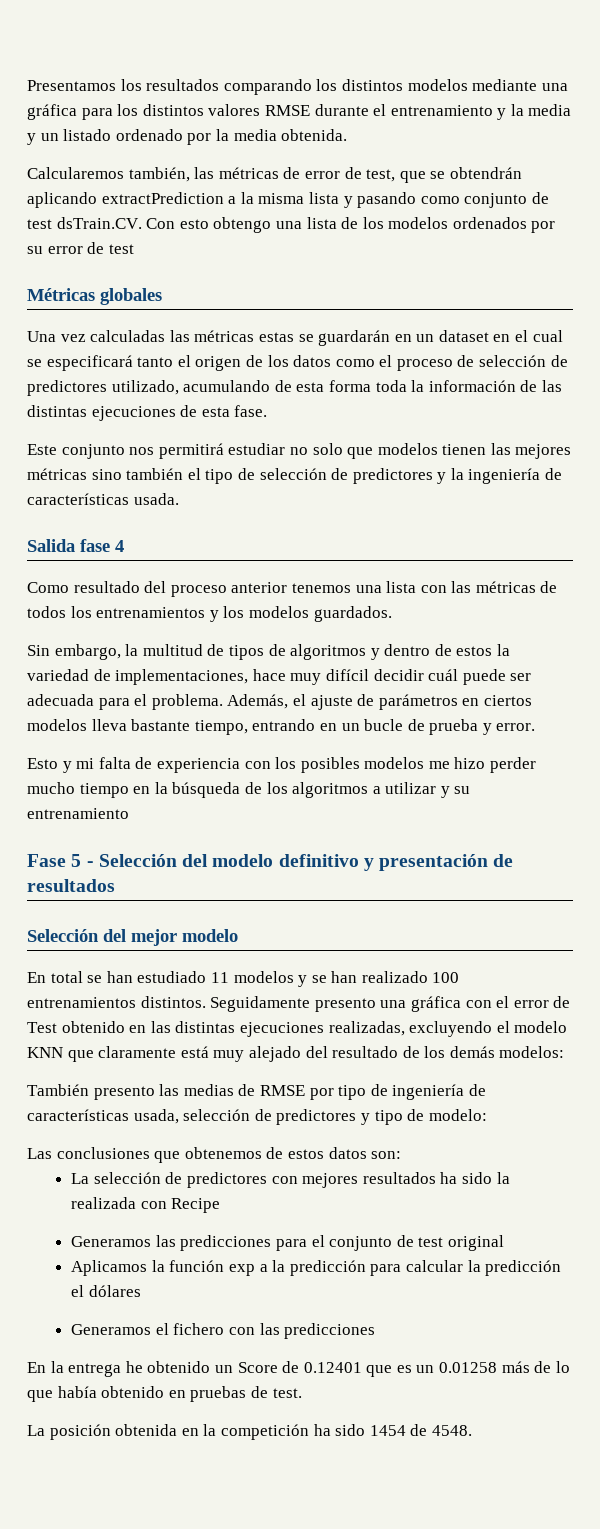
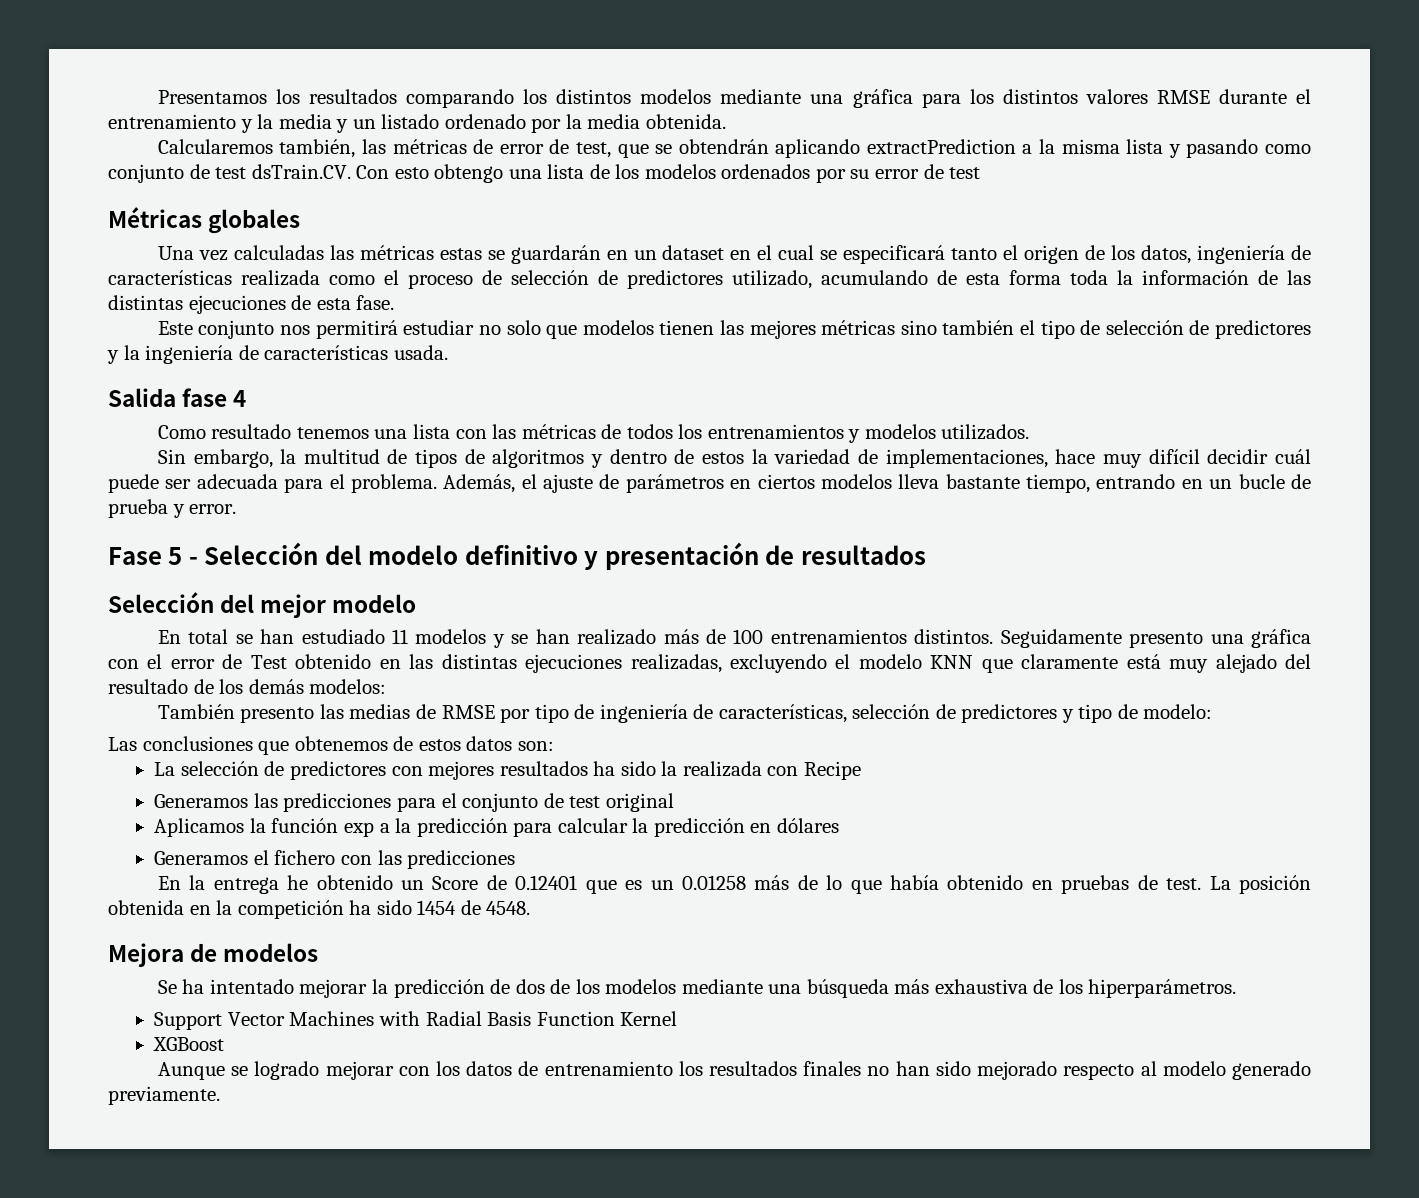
- Una vez calculadas las métricas estas se guardarán en un dataset en el cual se especificará tanto el origen de los datos como el proceso de selección de predictores utilizado, acumulando de esta forma toda la información de las distintas ejecuciones de esta fase.
+ Una vez calculadas las métricas estas se guardarán en un dataset en el cual se especificará tanto el origen de los datos, ingeniería de características realizada como el proceso de selección de predictores utilizado, acumulando de esta forma toda la información de las distintas ejecuciones de esta fase.
- Como resultado del proceso anterior tenemos una lista con las métricas de todos los entrenamientos y los modelos guardados.
+ Como resultado tenemos una lista con las métricas de todos los entrenamientos y modelos utilizados.
- Esto y mi falta de experiencia con los posibles modelos me hizo perder mucho tiempo en la búsqueda de los algoritmos a utilizar y su entrenamiento
- En total se han estudiado 11 modelos y se han realizado 100 entrenamientos distintos.
+ En total se han estudiado 11 modelos y se han realizado más de 100 entrenamientos distintos.
- También presento las medias de RMSE por tipo de ingeniería de características usada, selección de predictores y tipo de modelo:
+ También presento las medias de RMSE por tipo de ingeniería de características, selección de predictores y tipo de modelo:
- Aplicamos la función exp a la predicción para calcular la predicción el dólares
+ Aplicamos la función exp a la predicción para calcular la predicción en dólares
- En la entrega he obtenido un Score de 0.12401 que es un 0.01258 más de lo que había obtenido en pruebas de test.
- La posición obtenida en la competición ha sido 1454 de 4548.
+ En la entrega he obtenido un Score de 0.12401 que es un 0.01258 más de lo que había obtenido en pruebas de test. La posición obtenida en la competición ha sido 1454 de 4548.
+ Mejora de modelos
+ Se ha intentado mejorar la predicción de dos de los modelos mediante una búsqueda más exhaustiva de los hiperparámetros.
+ Support Vector Machines with Radial Basis Function Kernel
+ XGBoost
+ Aunque se logrado mejorar con los datos de entrenamiento los resultados finales no han sido mejorado respecto al modelo generado previamente.

